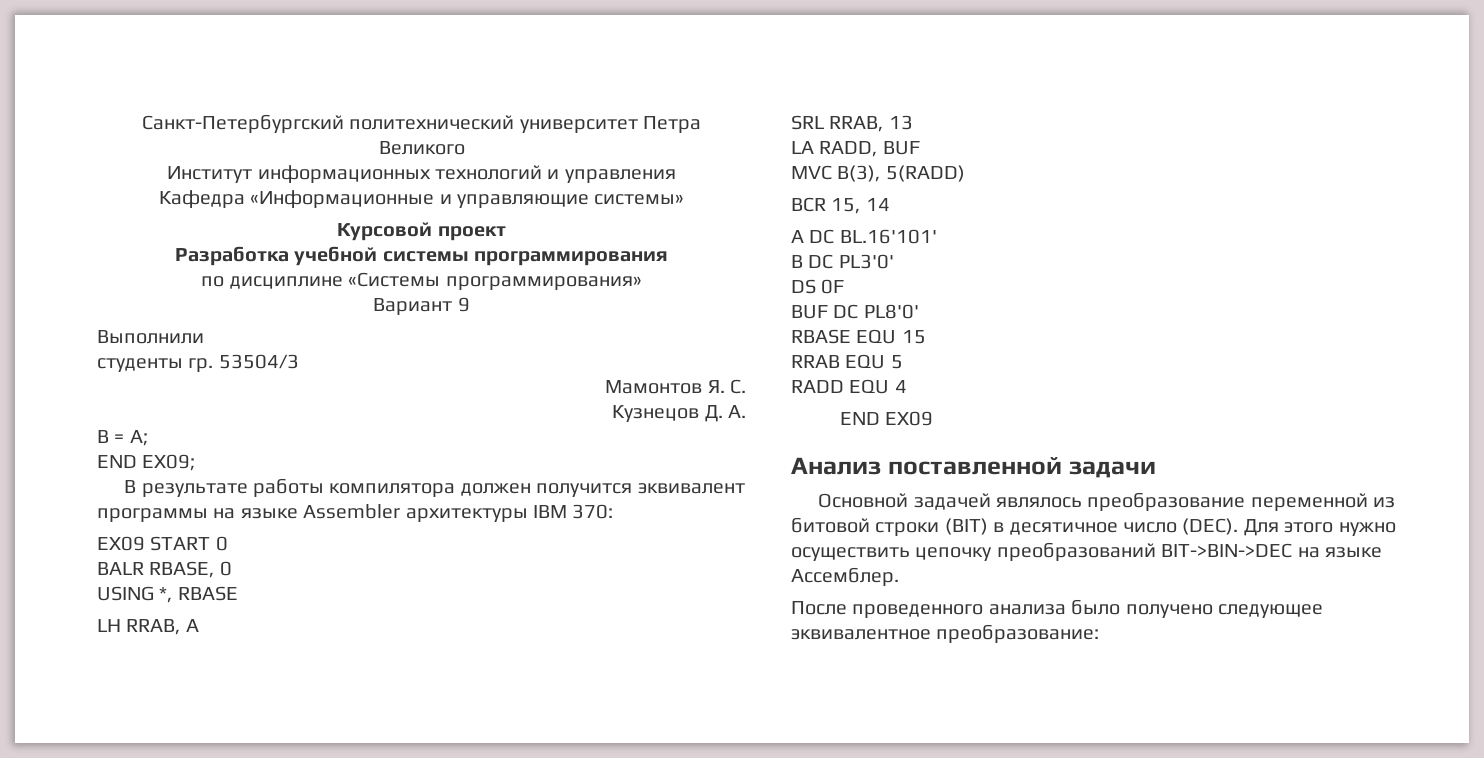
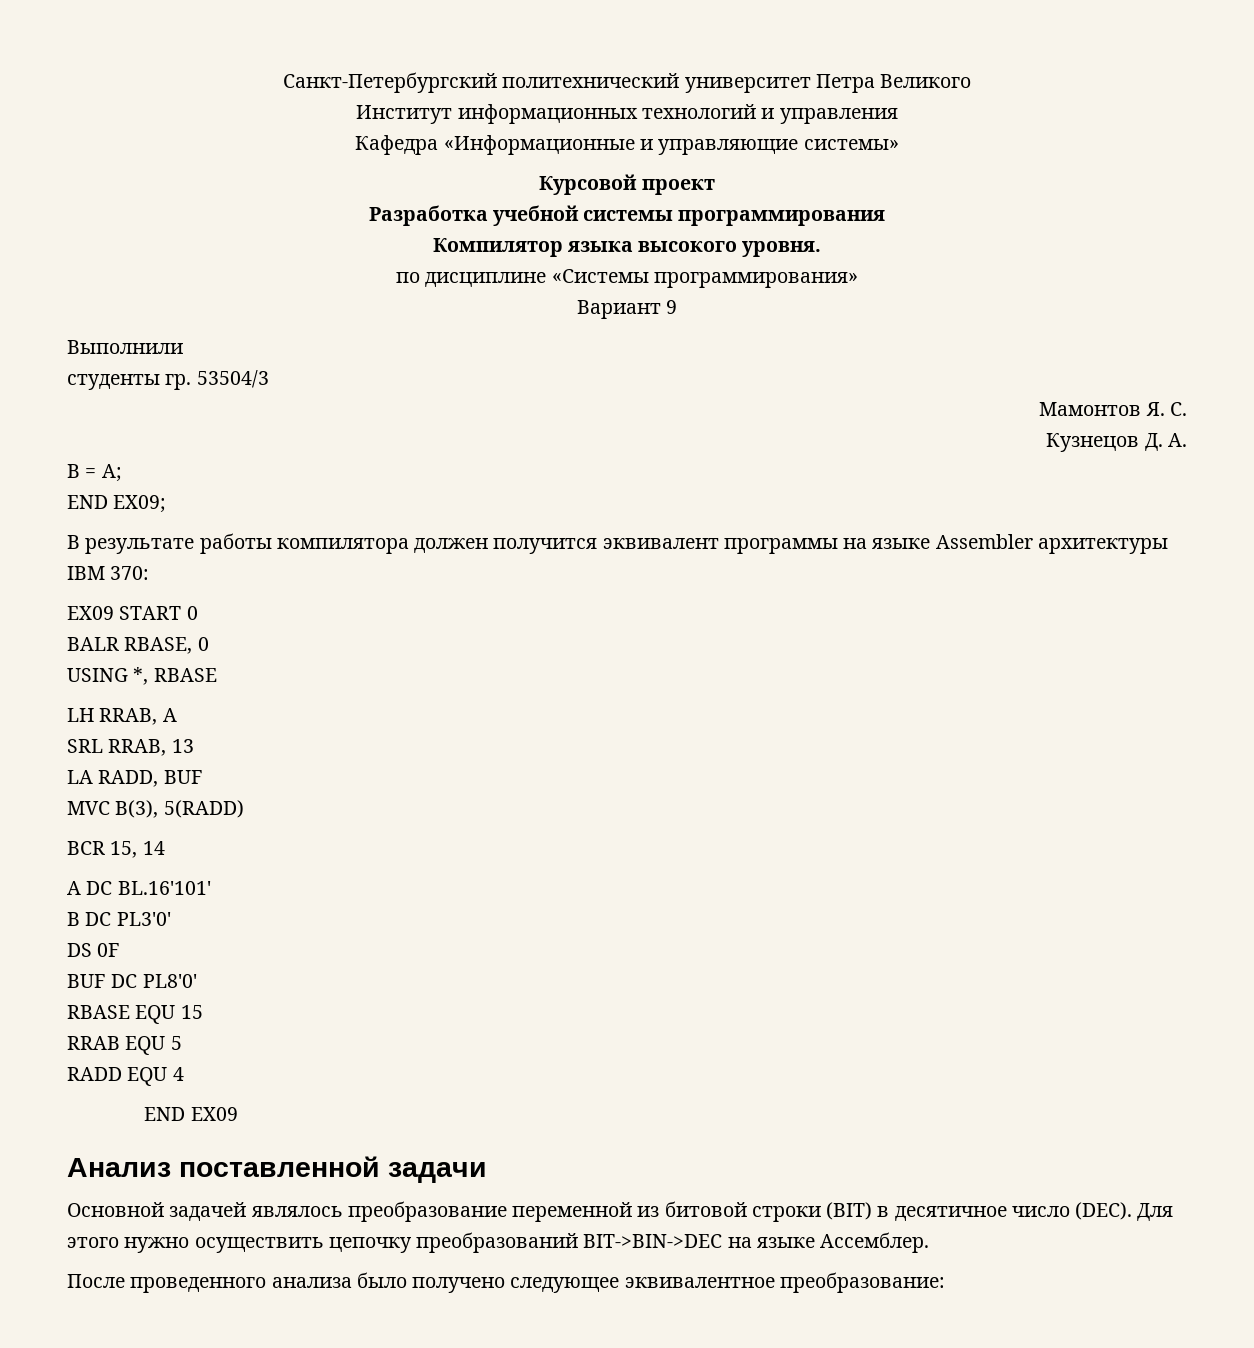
+ Компилятор языка высокого уровня.

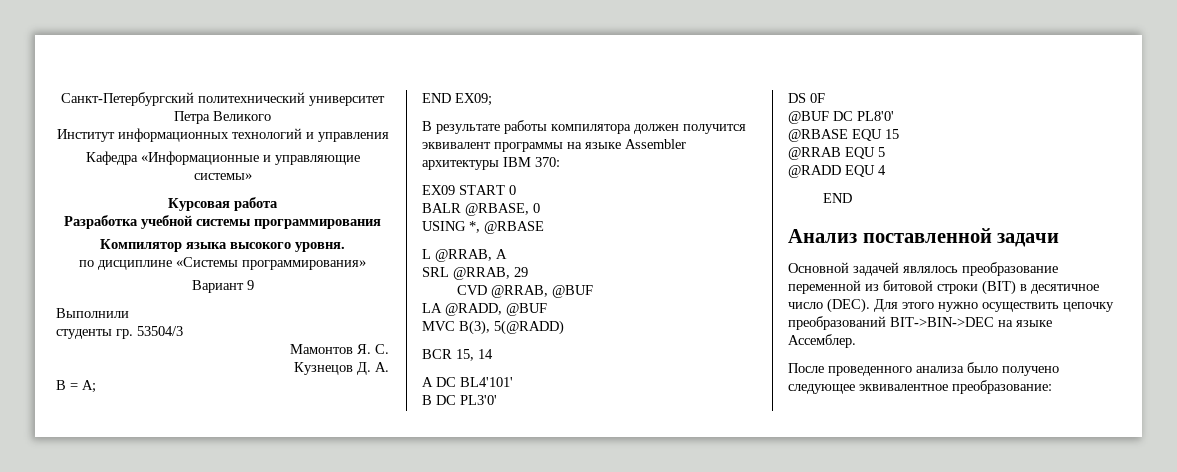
- Курсовой проект
+ Курсовая работа
- BALR RBASE, 0
+ BALR @RBASE, 0
- USING *, RBASE
- LH RRAB, A
+ USING *, @RBASE
+ L @RRAB, A
- SRL RRAB, 13
+ SRL @RRAB, 29
+ CVD @RRAB, @BUF
- LA RADD, BUF
+ LA @RADD, @BUF
- MVC B(3), 5(RADD)
+ MVC B(3), 5(@RADD)
- A DC BL.16'101'
+ A DC BL4'101'
- BUF DC PL8'0'
+ @BUF DC PL8'0'
- RBASE EQU 15
+ @RBASE EQU 15
- RRAB EQU 5
+ @RRAB EQU 5
- RADD EQU 4
- END EX09
+ @RADD EQU 4
+ END

